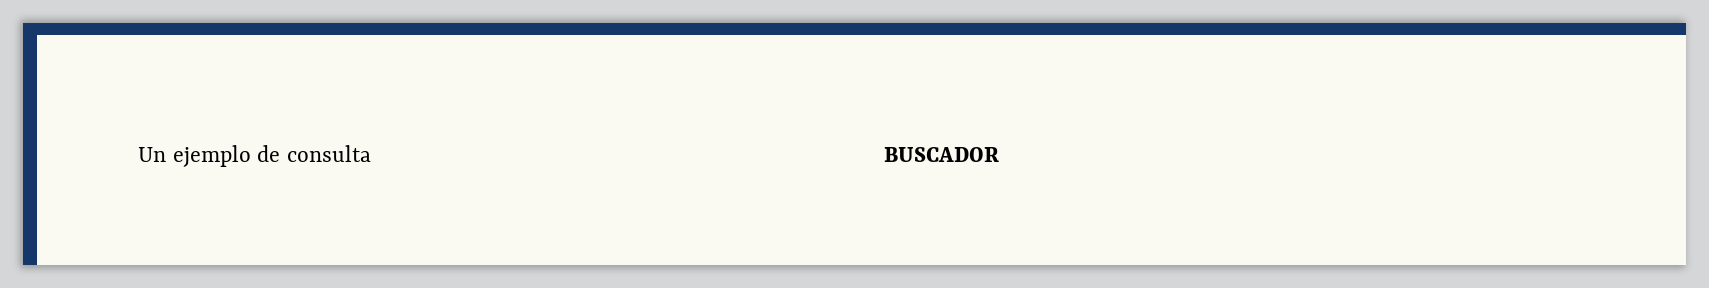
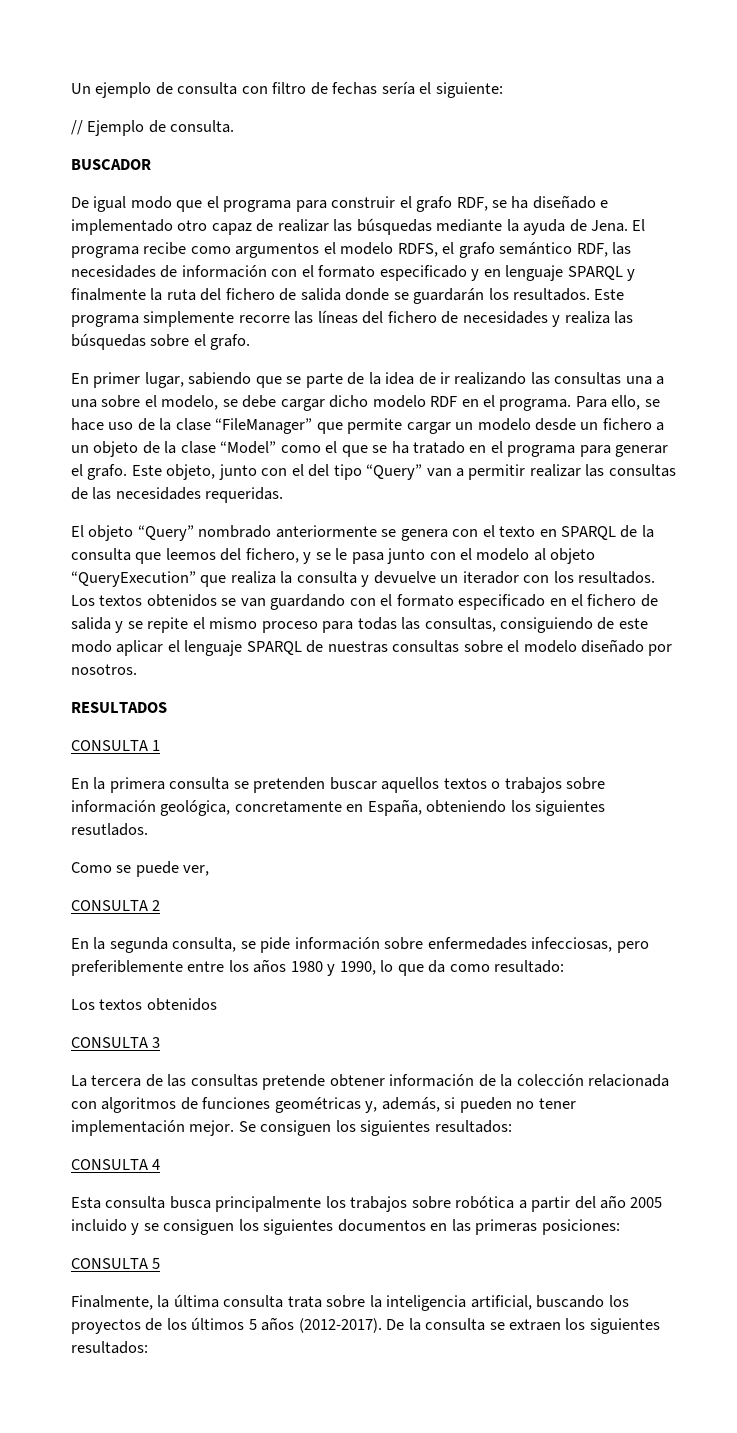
- Un ejemplo de consulta
+ Un ejemplo de consulta con filtro de fechas sería el siguiente:
+ // Ejemplo de consulta.
  BUSCADOR
+ De igual modo que el programa para construir el grafo RDF, se ha diseñado e implementado otro capaz de realizar las búsquedas mediante la ayuda de Jena. El programa recibe como argumentos el modelo RDFS, el grafo semántico RDF, las necesidades de información con el formato especificado y en lenguaje SPARQL y finalmente la ruta del fichero de salida donde se guardarán los resultados. Este programa simplemente recorre las líneas del fichero de necesidades y realiza las búsquedas sobre el grafo.
+ En primer lugar, sabiendo que se parte de la idea de ir realizando las consultas una a una sobre el modelo, se debe cargar dicho modelo RDF en el programa. Para ello, se hace uso de la clase “FileManager” que permite cargar un modelo desde un fichero a un objeto de la clase “Model” como el que se ha tratado en el programa para generar el grafo. Este objeto, junto con el del tipo “Query” van a permitir realizar las consultas de las necesidades requeridas.
+ El objeto “Query” nombrado anteriormente se genera con el texto en SPARQL de la consulta que leemos del fichero, y se le pasa junto con el modelo al objeto “QueryExecution” que realiza la consulta y devuelve un iterador con los resultados. Los textos obtenidos se van guardando con el formato especificado en el fichero de salida y se repite el mismo proceso para todas las consultas, consiguiendo de este modo aplicar el lenguaje SPARQL de nuestras consultas sobre el modelo diseñado por nosotros.
+ RESULTADOS
+ CONSULTA 1
+ En la primera consulta se pretenden buscar aquellos textos o trabajos sobre información geológica, concretamente en España, obteniendo los siguientes resutlados.
+ Como se puede ver,
+ CONSULTA 2
+ En la segunda consulta, se pide información sobre enfermedades infecciosas, pero preferiblemente entre los años 1980 y 1990, lo que da como resultado:
+ Los textos obtenidos
+ CONSULTA 3
+ La tercera de las consultas pretende obtener información de la colección relacionada con algoritmos de funciones geométricas y, además, si pueden no tener implementación mejor. Se consiguen los siguientes resultados:
+ CONSULTA 4
+ Esta consulta busca principalmente los trabajos sobre robótica a partir del año 2005 incluido y se consiguen los siguientes documentos en las primeras posiciones:
+ CONSULTA 5
+ Finalmente, la última consulta trata sobre la inteligencia artificial, buscando los proyectos de los últimos 5 años (2012-2017). De la consulta se extraen los siguientes resultados:

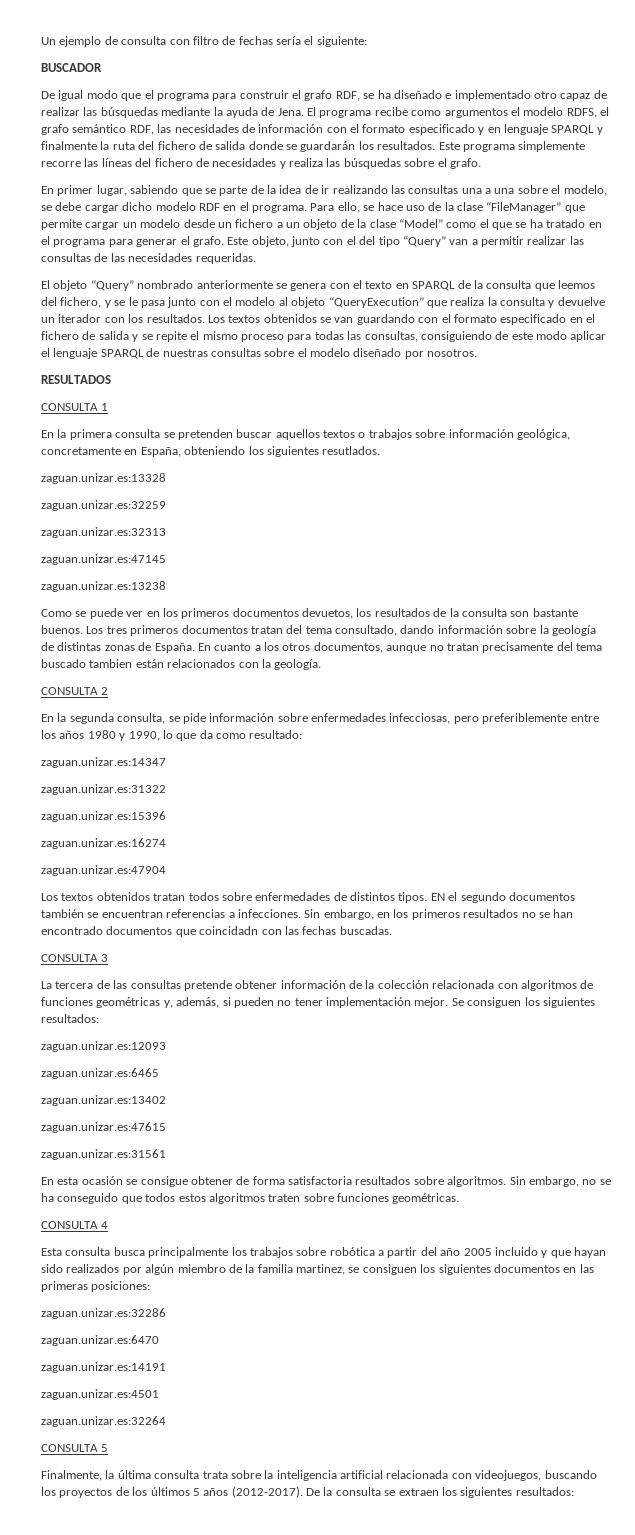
- // Ejemplo de consulta.
- Como se puede ver,
+ zaguan.unizar.es:13328
+ zaguan.unizar.es:32259
+ zaguan.unizar.es:32313
+ zaguan.unizar.es:47145
+ zaguan.unizar.es:13238
+ Como se puede ver en los primeros documentos devuetos, los resultados de la consulta son bastante buenos. Los tres primeros documentos tratan del tema consultado, dando información sobre la geología de distintas zonas de España. En cuanto a los otros documentos, aunque no tratan precisamente del tema buscado tambien están relacionados con la geología.
  En la segunda consulta, se pide información sobre enfermedades infecciosas, pero preferiblemente entre los años 1980 y 1990, lo que da como resultado:
- Los textos obtenidos
+ zaguan.unizar.es:14347
+ zaguan.unizar.es:31322
+ zaguan.unizar.es:15396
+ zaguan.unizar.es:16274
+ zaguan.unizar.es:47904
+ Los textos obtenidos tratan todos sobre enfermedades de distintos tipos. EN el segundo documentos también se encuentran referencias a infecciones. Sin embargo, en los primeros resultados no se han encontrado documentos que coincidadn con las fechas buscadas.
+ zaguan.unizar.es:12093
+ zaguan.unizar.es:6465
+ zaguan.unizar.es:13402
+ zaguan.unizar.es:47615
+ zaguan.unizar.es:31561
+ En esta ocasión se consigue obtener de forma satisfactoria resultados sobre algoritmos. Sin embargo, no se ha conseguido que todos estos algoritmos traten sobre funciones geométricas.
- Esta consulta busca principalmente los trabajos sobre robótica a partir del año 2005 incluido y se consiguen los siguientes documentos en las primeras posiciones:
+ Esta consulta busca principalmente los trabajos sobre robótica a partir del año 2005 incluido y que hayan sido realizados por algún miembro de la familia martinez, se consiguen los siguientes documentos en las primeras posiciones:
+ zaguan.unizar.es:32286
+ zaguan.unizar.es:6470
+ zaguan.unizar.es:14191
+ zaguan.unizar.es:4501
+ zaguan.unizar.es:32264
- Finalmente, la última consulta trata sobre la inteligencia artificial, buscando los proyectos de los últimos 5 años (2012-2017).
+ Finalmente, la última consulta trata sobre la inteligencia artificial relacionada con videojuegos, buscando los proyectos de los últimos 5 años (2012-2017).

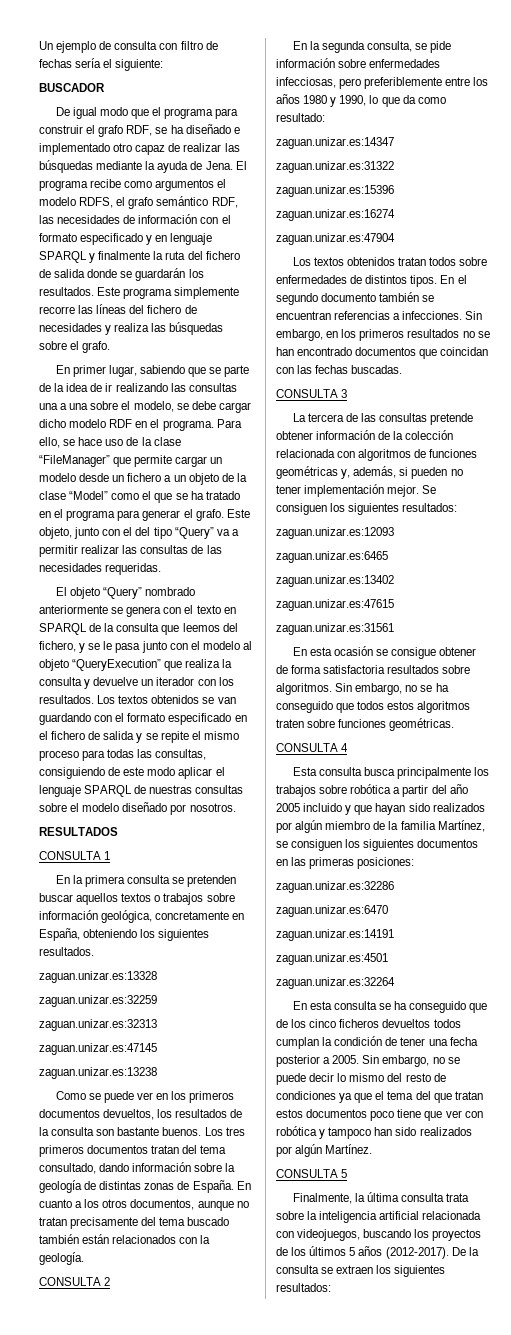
- Este objeto, junto con el del tipo “Query” van a permitir realizar las consultas de las necesidades requeridas.
+ Este objeto, junto con el del tipo “Query” va a permitir realizar las consultas de las necesidades requeridas.
- En la primera consulta se pretenden buscar aquellos textos o trabajos sobre información geológica, concretamente en España, obteniendo los siguientes resutlados.
+ En la primera consulta se pretenden buscar aquellos textos o trabajos sobre información geológica, concretamente en España, obteniendo los siguientes resultados.
- Como se puede ver en los primeros documentos devuetos, los resultados de la consulta son bastante buenos.
+ Como se puede ver en los primeros documentos devueltos, los resultados de la consulta son bastante buenos.
- En cuanto a los otros documentos, aunque no tratan precisamente del tema buscado tambien están relacionados con la geología.
+ En cuanto a los otros documentos, aunque no tratan precisamente del tema buscado también están relacionados con la geología.
- EN el segundo documentos también se encuentran referencias a infecciones.
+ En el segundo documento también se encuentran referencias a infecciones.
- Sin embargo, en los primeros resultados no se han encontrado documentos que coincidadn con las fechas buscadas.
+ Sin embargo, en los primeros resultados no se han encontrado documentos que coincidan con las fechas buscadas.
- Esta consulta busca principalmente los trabajos sobre robótica a partir del año 2005 incluido y que hayan sido realizados por algún miembro de la familia martinez, se consiguen los siguientes documentos en las primeras posiciones:
+ Esta consulta busca principalmente los trabajos sobre robótica a partir del año 2005 incluido y que hayan sido realizados por algún miembro de la familia Martínez, se consiguen los siguientes documentos en las primeras posiciones:
+ En esta consulta se ha conseguido que de los cinco ficheros devueltos todos cumplan la condición de tener una fecha posterior a 2005. Sin embargo, no se puede decir lo mismo del resto de condiciones ya que el tema del que tratan estos documentos poco tiene que ver con robótica y tampoco han sido realizados por algún Martínez.

